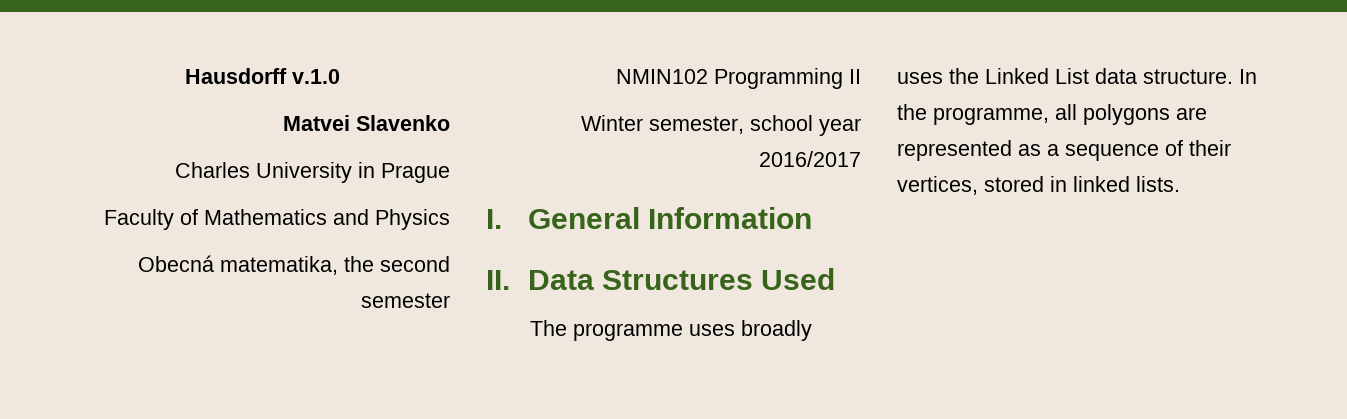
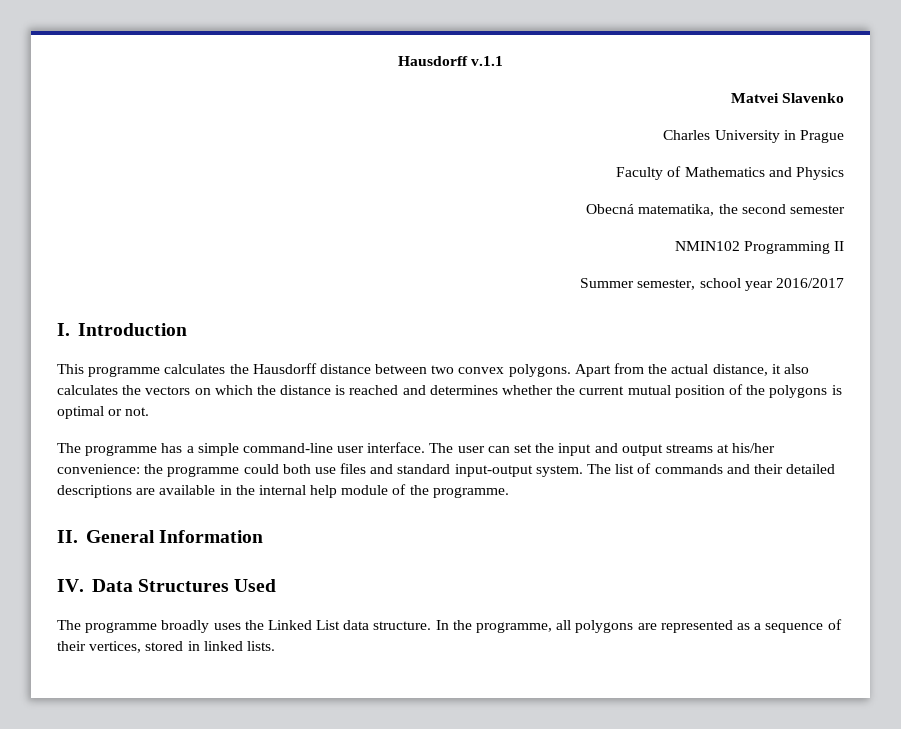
- Hausdorff v.1.0
+ Hausdorff v.1.1
- Winter semester, school year 2016/2017
+ Summer semester, school year 2016/2017
- I. General Information
+ I. Introduction
+ This programme calculates the Hausdorff distance between two convex polygons. Apart from the actual distance, it also calculates the vectors on which the distance is reached and determines whether the current mutual position of the polygons is optimal or not.
+ The programme has a simple command-line user interface. The user can set the input and output streams at his/her convenience: the programme could both use files and standard input-output system. The list of commands and their detailed descriptions are available in the internal help module of the programme.
+ II. General Information
- II. Data Structures Used
+ IV. Data Structures Used
- The programme uses broadly uses the Linked List data structure.
+ The programme broadly uses the Linked List data structure.

